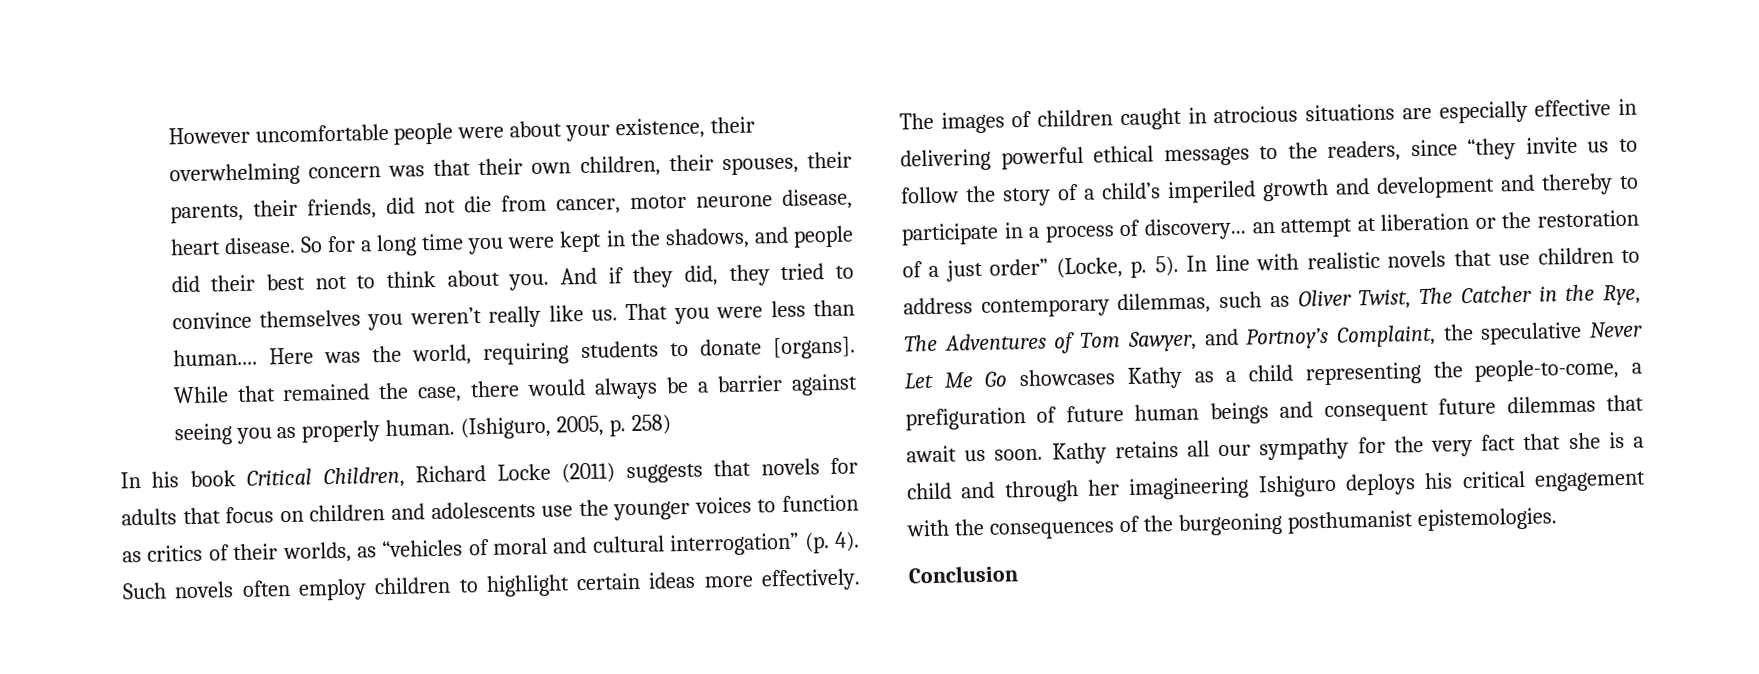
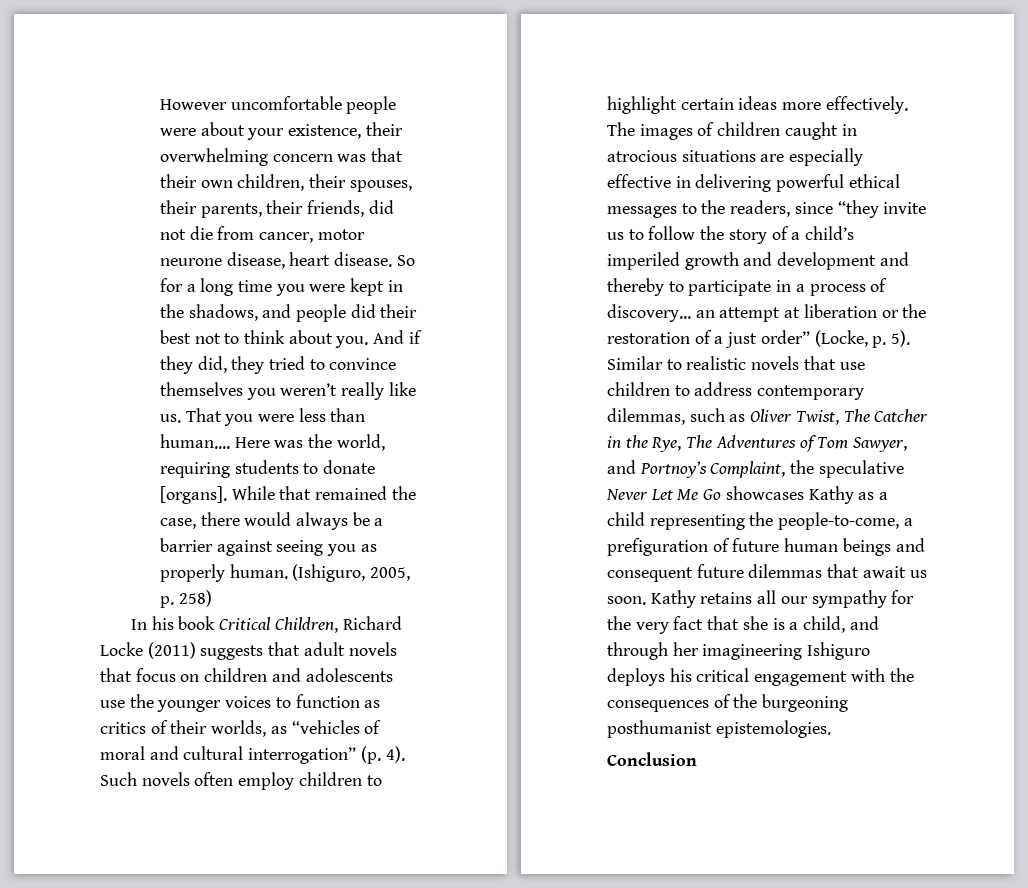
- In his book Critical Children, Richard Locke (2011) suggests that novels for adults that focus on children and adolescents use the younger voices to function as critics of their worlds, as “vehicles of moral and cultural interrogation” (p. 4).
+ In his book Critical Children, Richard Locke (2011) suggests that adult novels that focus on children and adolescents use the younger voices to function as critics of their worlds, as “vehicles of moral and cultural interrogation” (p. 4).
- In line with realistic novels that use children to address contemporary dilemmas, such as Oliver Twist, The Catcher in the Rye, The Adventures of Tom Sawyer, and Portnoy’s Complaint, the speculative Never Let Me Go showcases Kathy as a child representing the people-to-come, a prefiguration of future human beings and consequent future dilemmas that await us soon.
+ Similar to realistic novels that use children to address contemporary dilemmas, such as Oliver Twist, The Catcher in the Rye, The Adventures of Tom Sawyer, and Portnoy’s Complaint, the speculative Never Let Me Go showcases Kathy as a child representing the people-to-come, a prefiguration of future human beings and consequent future dilemmas that await us soon.
- Kathy retains all our sympathy for the very fact that she is a child and through her imagineering Ishiguro deploys his critical engagement with the consequences of the burgeoning posthumanist epistemologies.
+ Kathy retains all our sympathy for the very fact that she is a child, and through her imagineering Ishiguro deploys his critical engagement with the consequences of the burgeoning posthumanist epistemologies.

